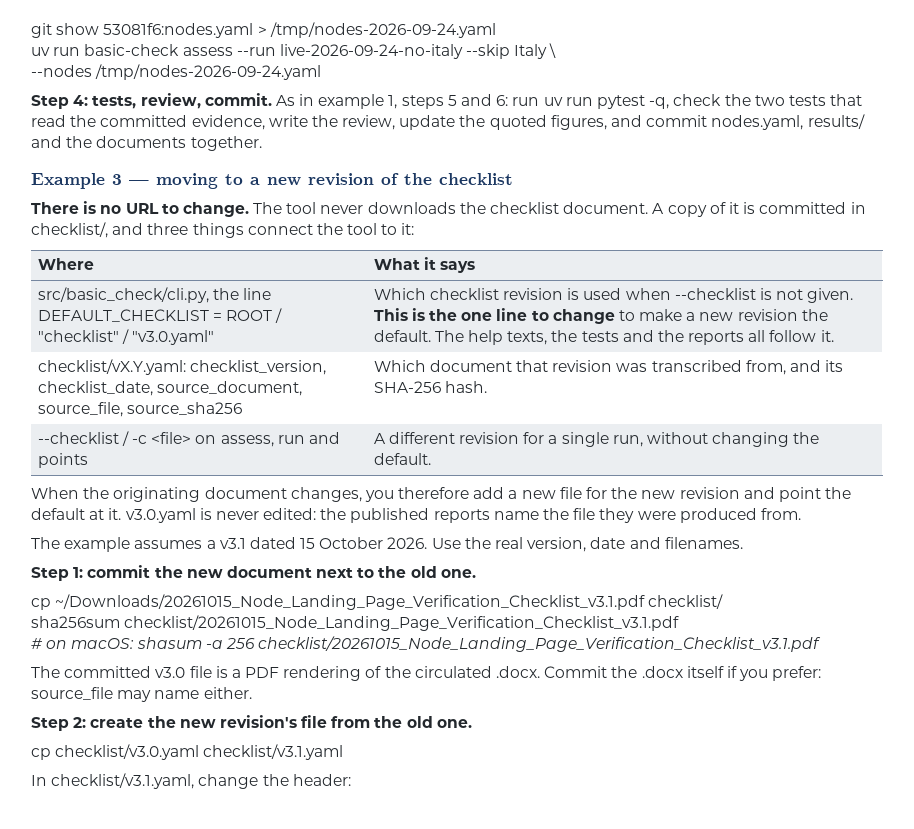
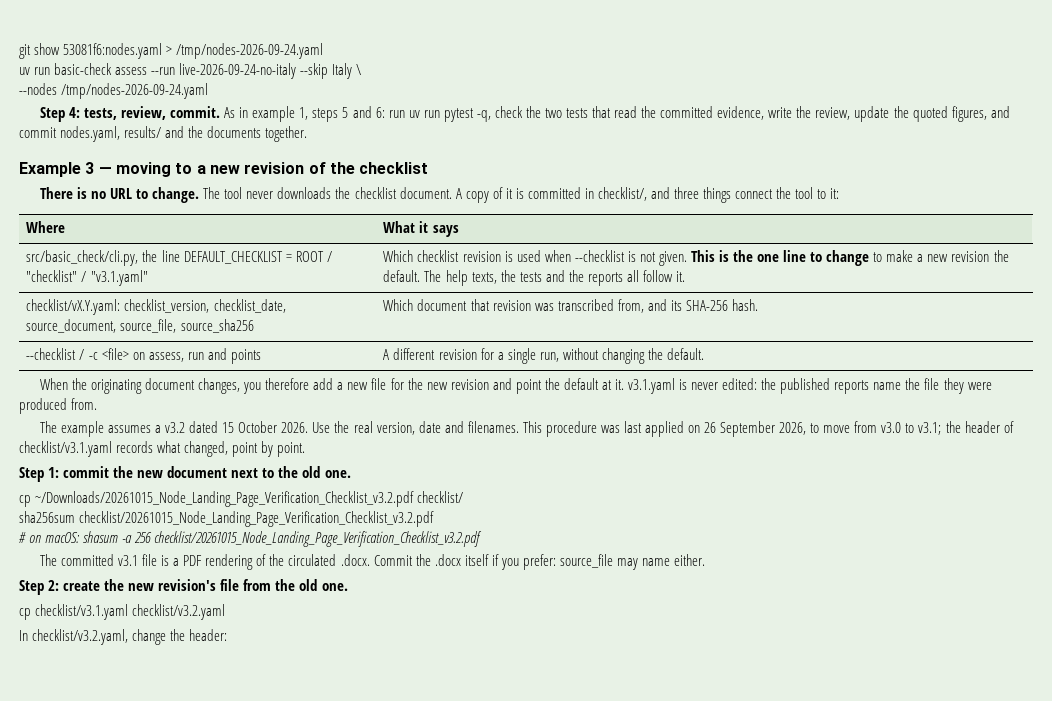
- src/basic_check/cli.py, the line DEFAULT_CHECKLIST = ROOT / "checklist" / "v3.0.yaml"
+ src/basic_check/cli.py, the line DEFAULT_CHECKLIST = ROOT / "checklist" / "v3.1.yaml"
- When the originating document changes, you therefore add a new file for the new revision and point the default at it. v3.0.yaml is never edited: the published reports name the file they were produced from.
+ When the originating document changes, you therefore add a new file for the new revision and point the default at it. v3.1.yaml is never edited: the published reports name the file they were produced from.
- The example assumes a v3.1 dated 15 October 2026.
+ The example assumes a v3.2 dated 15 October 2026.
+ This procedure was last applied on 26 September 2026, to move from v3.0 to v3.1; the header of checklist/v3.1.yaml records what changed, point by point.
- cp ~/Downloads/20261015_Node_Landing_Page_Verification_Checklist_v3.1.pdf checklist/
+ cp ~/Downloads/20261015_Node_Landing_Page_Verification_Checklist_v3.2.pdf checklist/
- sha256sum checklist/20261015_Node_Landing_Page_Verification_Checklist_v3.1.pdf
+ sha256sum checklist/20261015_Node_Landing_Page_Verification_Checklist_v3.2.pdf
- # on macOS: shasum -a 256 checklist/20261015_Node_Landing_Page_Verification_Checklist_v3.1.pdf
+ # on macOS: shasum -a 256 checklist/20261015_Node_Landing_Page_Verification_Checklist_v3.2.pdf
- The committed v3.0 file is a PDF rendering of the circulated .docx. Commit the .docx itself if you prefer: source_file may name either.
+ The committed v3.1 file is a PDF rendering of the circulated .docx. Commit the .docx itself if you prefer: source_file may name either.
- cp checklist/v3.0.yaml checklist/v3.1.yaml
+ cp checklist/v3.1.yaml checklist/v3.2.yaml
- In checklist/v3.1.yaml, change the header:
+ In checklist/v3.2.yaml, change the header:

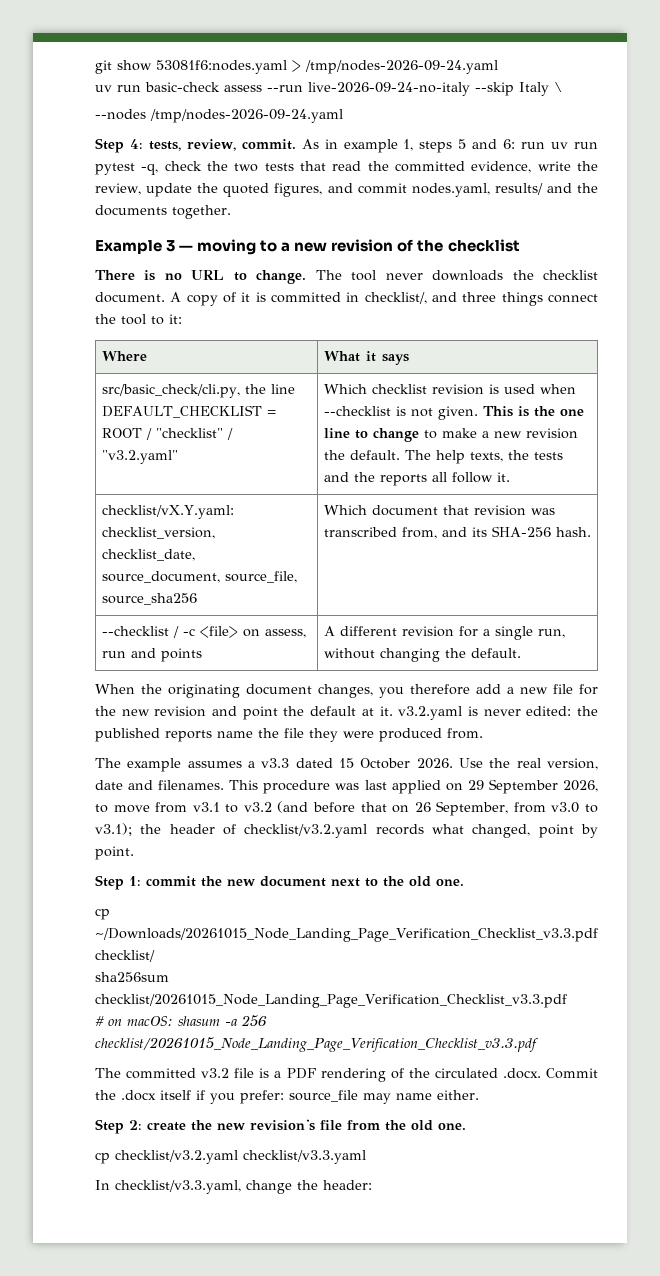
- src/basic_check/cli.py, the line DEFAULT_CHECKLIST = ROOT / "checklist" / "v3.1.yaml"
+ src/basic_check/cli.py, the line DEFAULT_CHECKLIST = ROOT / "checklist" / "v3.2.yaml"
- When the originating document changes, you therefore add a new file for the new revision and point the default at it. v3.1.yaml is never edited: the published reports name the file they were produced from.
+ When the originating document changes, you therefore add a new file for the new revision and point the default at it. v3.2.yaml is never edited: the published reports name the file they were produced from.
- The example assumes a v3.2 dated 15 October 2026.
+ The example assumes a v3.3 dated 15 October 2026.
- This procedure was last applied on 26 September 2026, to move from v3.0 to v3.1; the header of checklist/v3.1.yaml records what changed, point by point.
+ This procedure was last applied on 29 September 2026, to move from v3.1 to v3.2 (and before that on 26 September, from v3.0 to v3.1); the header of checklist/v3.2.yaml records what changed, point by point.
- cp ~/Downloads/20261015_Node_Landing_Page_Verification_Checklist_v3.2.pdf checklist/
+ cp ~/Downloads/20261015_Node_Landing_Page_Verification_Checklist_v3.3.pdf checklist/
- sha256sum checklist/20261015_Node_Landing_Page_Verification_Checklist_v3.2.pdf
+ sha256sum checklist/20261015_Node_Landing_Page_Verification_Checklist_v3.3.pdf
- # on macOS: shasum -a 256 checklist/20261015_Node_Landing_Page_Verification_Checklist_v3.2.pdf
+ # on macOS: shasum -a 256 checklist/20261015_Node_Landing_Page_Verification_Checklist_v3.3.pdf
- The committed v3.1 file is a PDF rendering of the circulated .docx. Commit the .docx itself if you prefer: source_file may name either.
+ The committed v3.2 file is a PDF rendering of the circulated .docx. Commit the .docx itself if you prefer: source_file may name either.
- cp checklist/v3.1.yaml checklist/v3.2.yaml
+ cp checklist/v3.2.yaml checklist/v3.3.yaml
- In checklist/v3.2.yaml, change the header:
+ In checklist/v3.3.yaml, change the header:

